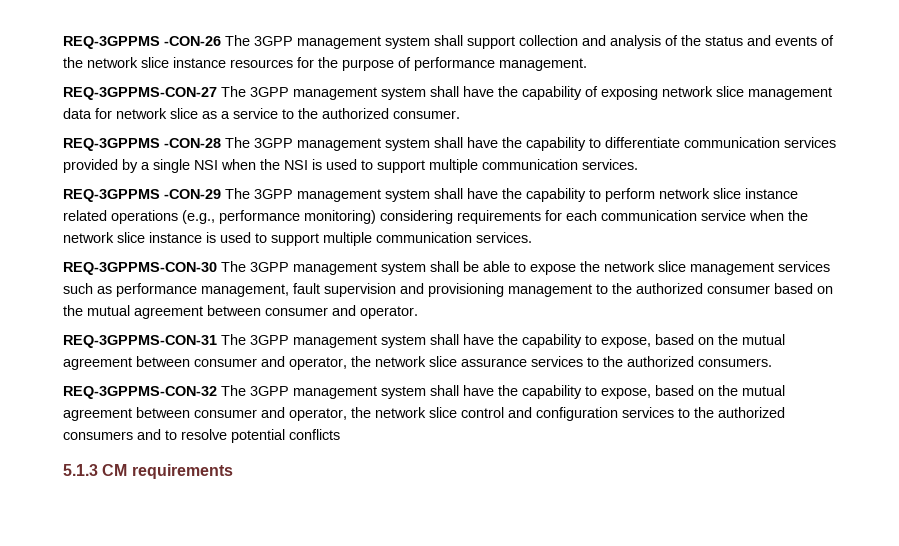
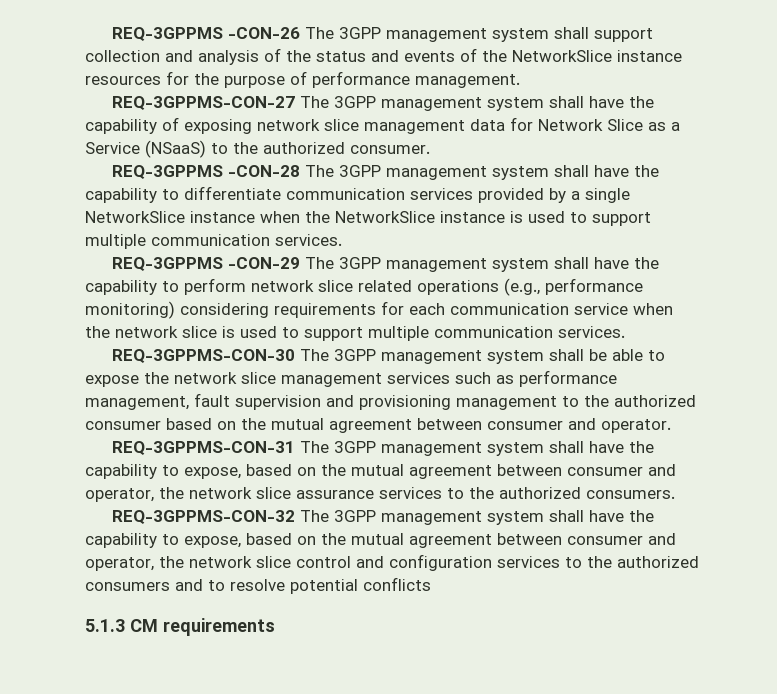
- REQ-3GPPMS -CON-26 The 3GPP management system shall support collection and analysis of the status and events of the network slice instance resources for the purpose of performance management.
+ REQ-3GPPMS -CON-26 The 3GPP management system shall support collection and analysis of the status and events of the NetworkSlice instance resources for the purpose of performance management.
- REQ-3GPPMS-CON-27 The 3GPP management system shall have the capability of exposing network slice management data for network slice as a service to the authorized consumer.
+ REQ-3GPPMS-CON-27 The 3GPP management system shall have the capability of exposing network slice management data for Network Slice as a Service (NSaaS) to the authorized consumer.
- REQ-3GPPMS -CON-28 The 3GPP management system shall have the capability to differentiate communication services provided by a single NSI when the NSI is used to support multiple communication services.
+ REQ-3GPPMS -CON-28 The 3GPP management system shall have the capability to differentiate communication services provided by a single NetworkSlice instance when the NetworkSlice instance is used to support multiple communication services.
- REQ-3GPPMS -CON-29 The 3GPP management system shall have the capability to perform network slice instance related operations (e.g., performance monitoring) considering requirements for each communication service when the network slice instance is used to support multiple communication services.
+ REQ-3GPPMS -CON-29 The 3GPP management system shall have the capability to perform network slice related operations (e.g., performance monitoring) considering requirements for each communication service when the network slice is used to support multiple communication services.

